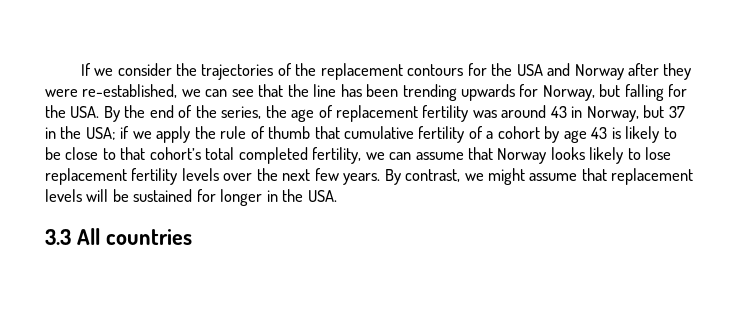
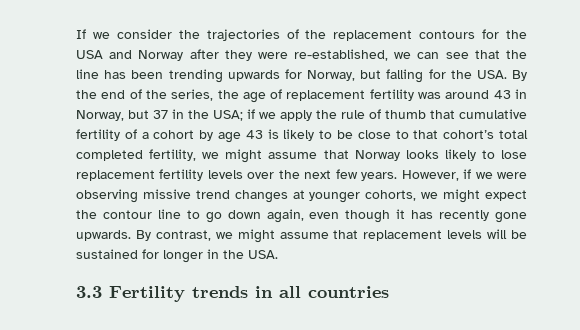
- if we apply the rule of thumb that cumulative fertility of a cohort by age 43 is likely to be close to that cohort’s total completed fertility, we can assume that Norway looks likely to lose replacement fertility levels over the next few years.
+ if we apply the rule of thumb that cumulative fertility of a cohort by age 43 is likely to be close to that cohort’s total completed fertility, we might assume that Norway looks likely to lose replacement fertility levels over the next few years.
+ However, if we were observing missive trend changes at younger cohorts, we might expect the contour line to go down again, even though it has recently gone upwards.
- 3.3 All countries
+ 3.3 Fertility trends in all countries

